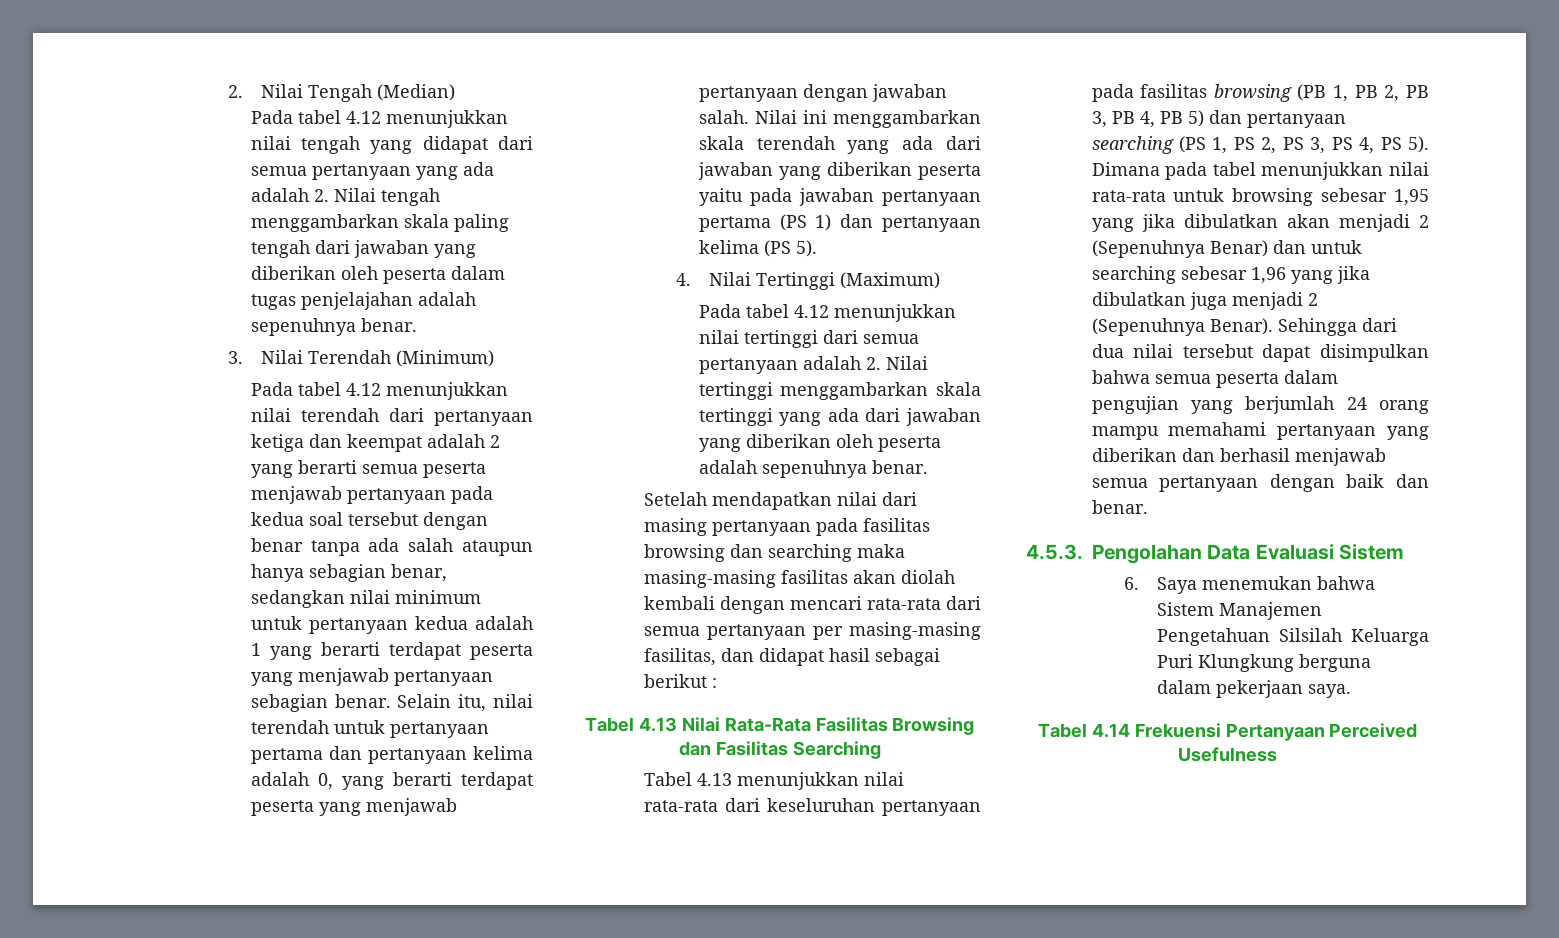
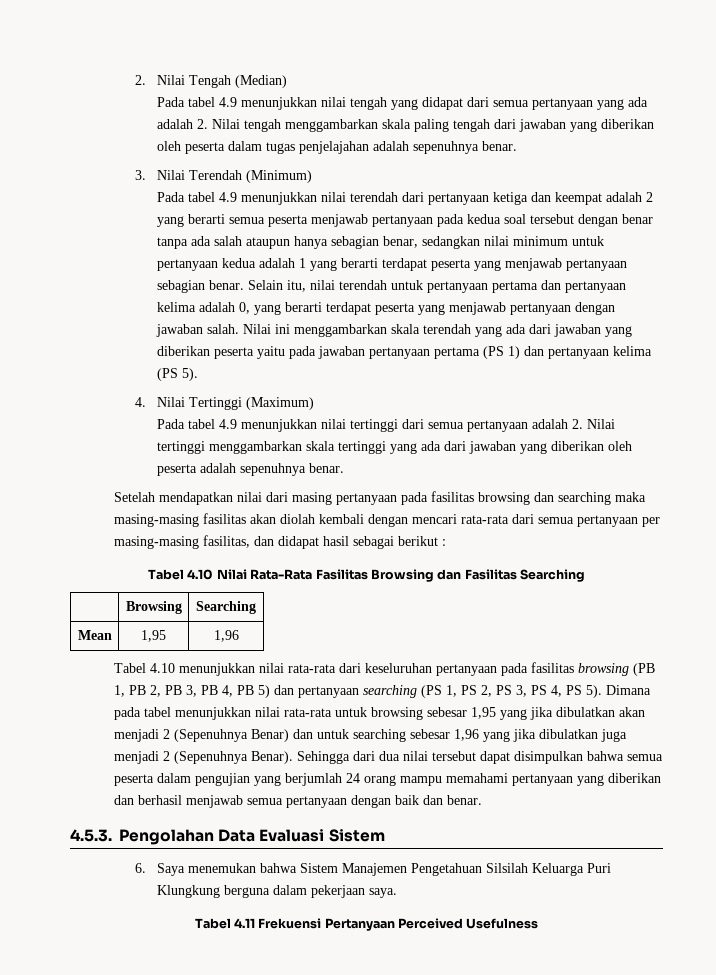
- Pada tabel 4.12 menunjukkan nilai tengah yang didapat dari semua pertanyaan yang ada adalah 2. Nilai tengah menggambarkan skala paling tengah dari jawaban yang diberikan oleh peserta dalam tugas penjelajahan adalah sepenuhnya benar.
+ Pada tabel 4.9 menunjukkan nilai tengah yang didapat dari semua pertanyaan yang ada adalah 2. Nilai tengah menggambarkan skala paling tengah dari jawaban yang diberikan oleh peserta dalam tugas penjelajahan adalah sepenuhnya benar.
- Pada tabel 4.12 menunjukkan nilai terendah dari pertanyaan ketiga dan keempat adalah 2 yang berarti semua peserta menjawab pertanyaan pada kedua soal tersebut dengan benar tanpa ada salah ataupun hanya sebagian benar, sedangkan nilai minimum untuk pertanyaan kedua adalah 1 yang berarti terdapat peserta yang menjawab pertanyaan sebagian benar.
+ Pada tabel 4.9 menunjukkan nilai terendah dari pertanyaan ketiga dan keempat adalah 2 yang berarti semua peserta menjawab pertanyaan pada kedua soal tersebut dengan benar tanpa ada salah ataupun hanya sebagian benar, sedangkan nilai minimum untuk pertanyaan kedua adalah 1 yang berarti terdapat peserta yang menjawab pertanyaan sebagian benar.
- Pada tabel 4.12 menunjukkan nilai tertinggi dari semua pertanyaan adalah 2. Nilai tertinggi menggambarkan skala tertinggi yang ada dari jawaban yang diberikan oleh peserta adalah sepenuhnya benar.
+ Pada tabel 4.9 menunjukkan nilai tertinggi dari semua pertanyaan adalah 2. Nilai tertinggi menggambarkan skala tertinggi yang ada dari jawaban yang diberikan oleh peserta adalah sepenuhnya benar.
- Tabel 4.13 Nilai Rata-Rata Fasilitas Browsing dan Fasilitas Searching
+ Tabel 4.10 Nilai Rata-Rata Fasilitas Browsing dan Fasilitas Searching
- Tabel 4.13 menunjukkan nilai rata-rata dari keseluruhan pertanyaan pada fasilitas browsing (PB 1, PB 2, PB 3, PB 4, PB 5) dan pertanyaan searching (PS 1, PS 2, PS 3, PS 4, PS 5).
+ | Browsing | Searching
+ Mean | 1,95 | 1,96
+ Tabel 4.10 menunjukkan nilai rata-rata dari keseluruhan pertanyaan pada fasilitas browsing (PB 1, PB 2, PB 3, PB 4, PB 5) dan pertanyaan searching (PS 1, PS 2, PS 3, PS 4, PS 5).
- Tabel 4.14 Frekuensi Pertanyaan Perceived Usefulness
+ Tabel 4.11 Frekuensi Pertanyaan Perceived Usefulness

